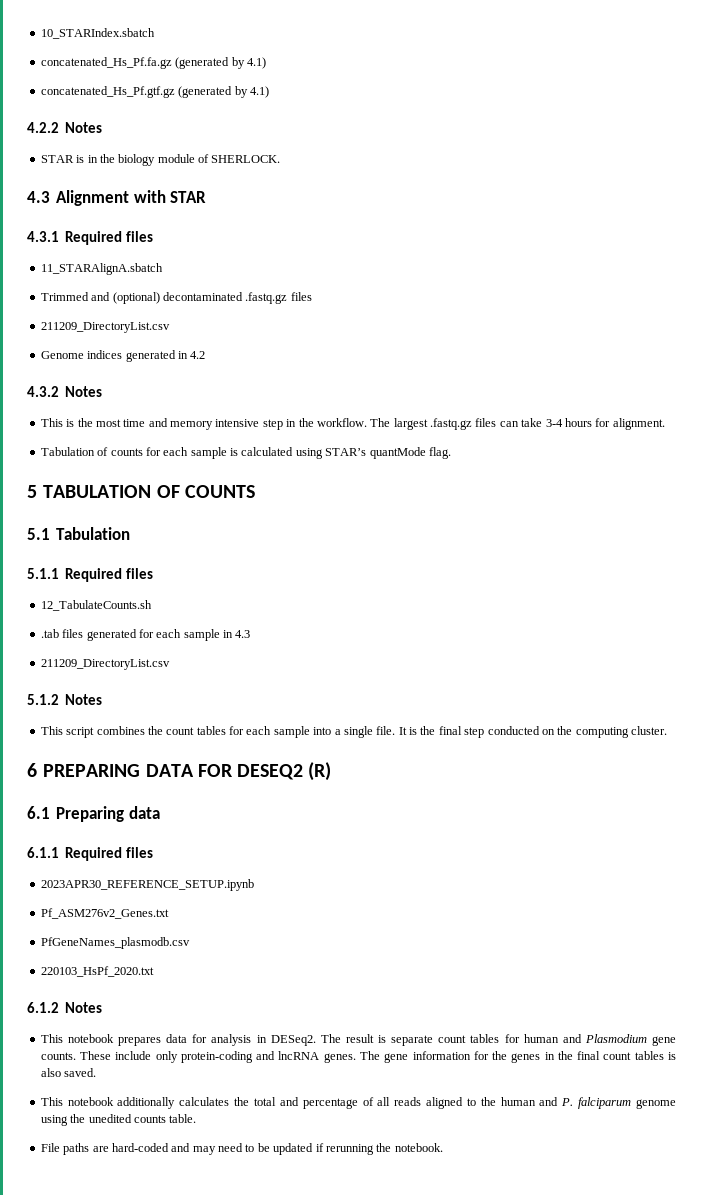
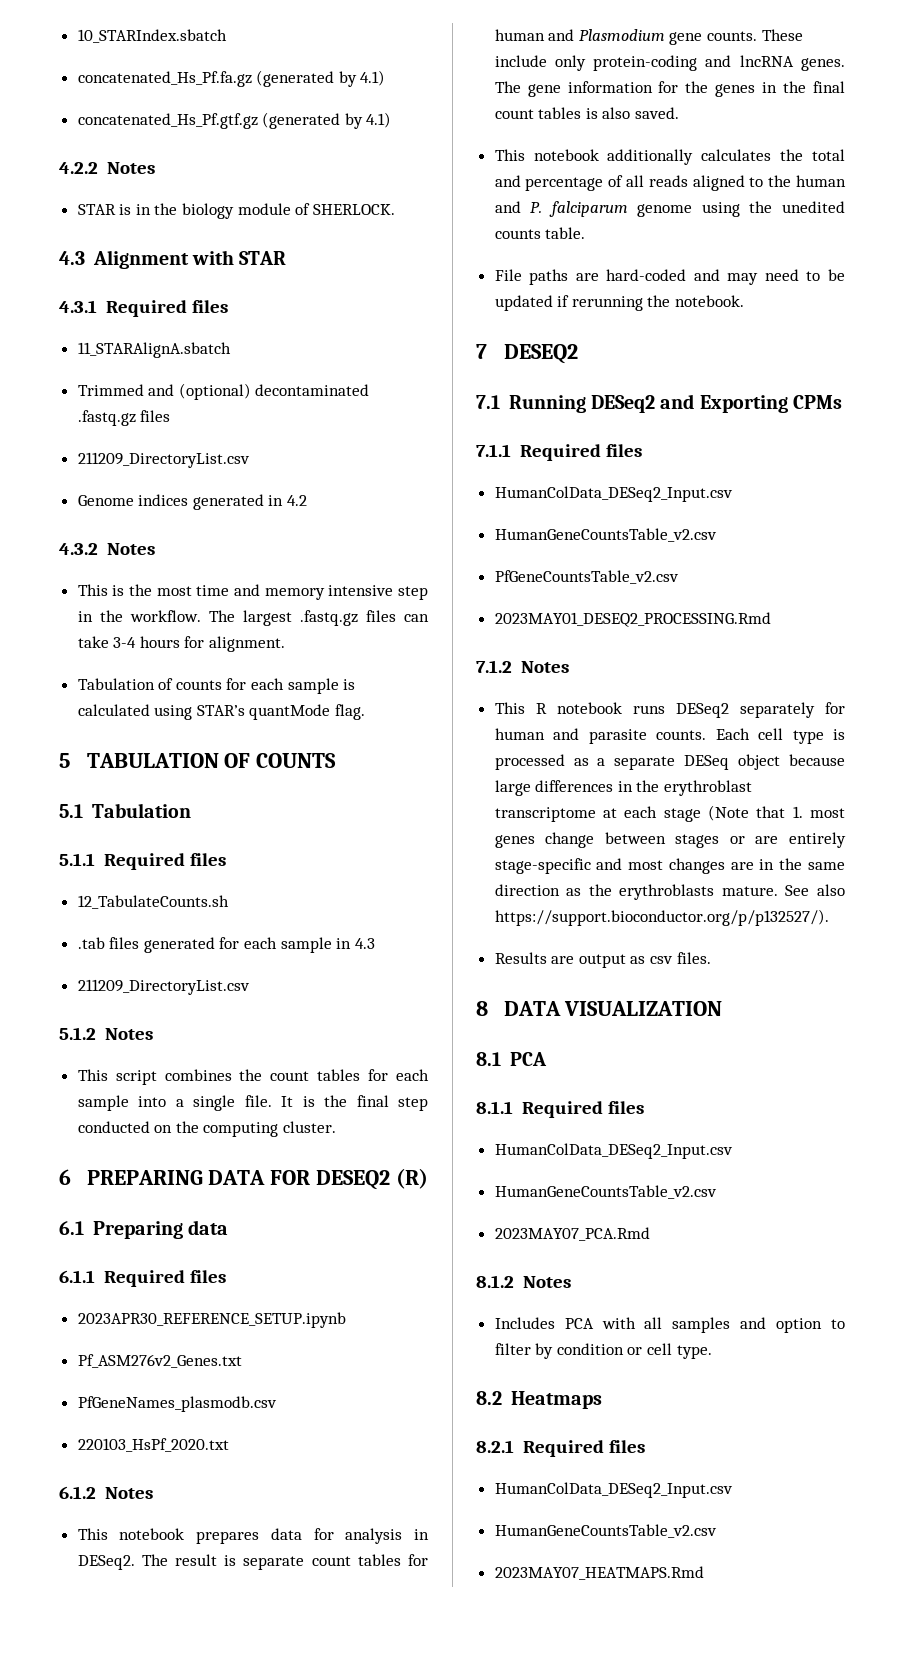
+ 7 DESEQ2
+ 7.1 Running DESeq2 and Exporting CPMs
+ 7.1.1 Required files
+ HumanColData_DESeq2_Input.csv
+ HumanGeneCountsTable_v2.csv
+ PfGeneCountsTable_v2.csv
+ 2023MAY01_DESEQ2_PROCESSING.Rmd
+ 7.1.2 Notes
+ This R notebook runs DESeq2 separately for human and parasite counts. Each cell type is processed as a separate DESeq object because large differences in the erythroblast transcriptome at each stage (Note that 1. most genes change between stages or are entirely stage-specific and most changes are in the same direction as the erythroblasts mature. See also https://support.bioconductor.org/p/p132527/).
+ Results are output as csv files.
+ 8 DATA VISUALIZATION
+ 8.1 PCA
+ 8.1.1 Required files
+ HumanColData_DESeq2_Input.csv
+ HumanGeneCountsTable_v2.csv
+ 2023MAY07_PCA.Rmd
+ 8.1.2 Notes
+ Includes PCA with all samples and option to filter by condition or cell type.
+ 8.2 Heatmaps
+ 8.2.1 Required files
+ HumanColData_DESeq2_Input.csv
+ HumanGeneCountsTable_v2.csv
+ 2023MAY07_HEATMAPS.Rmd

